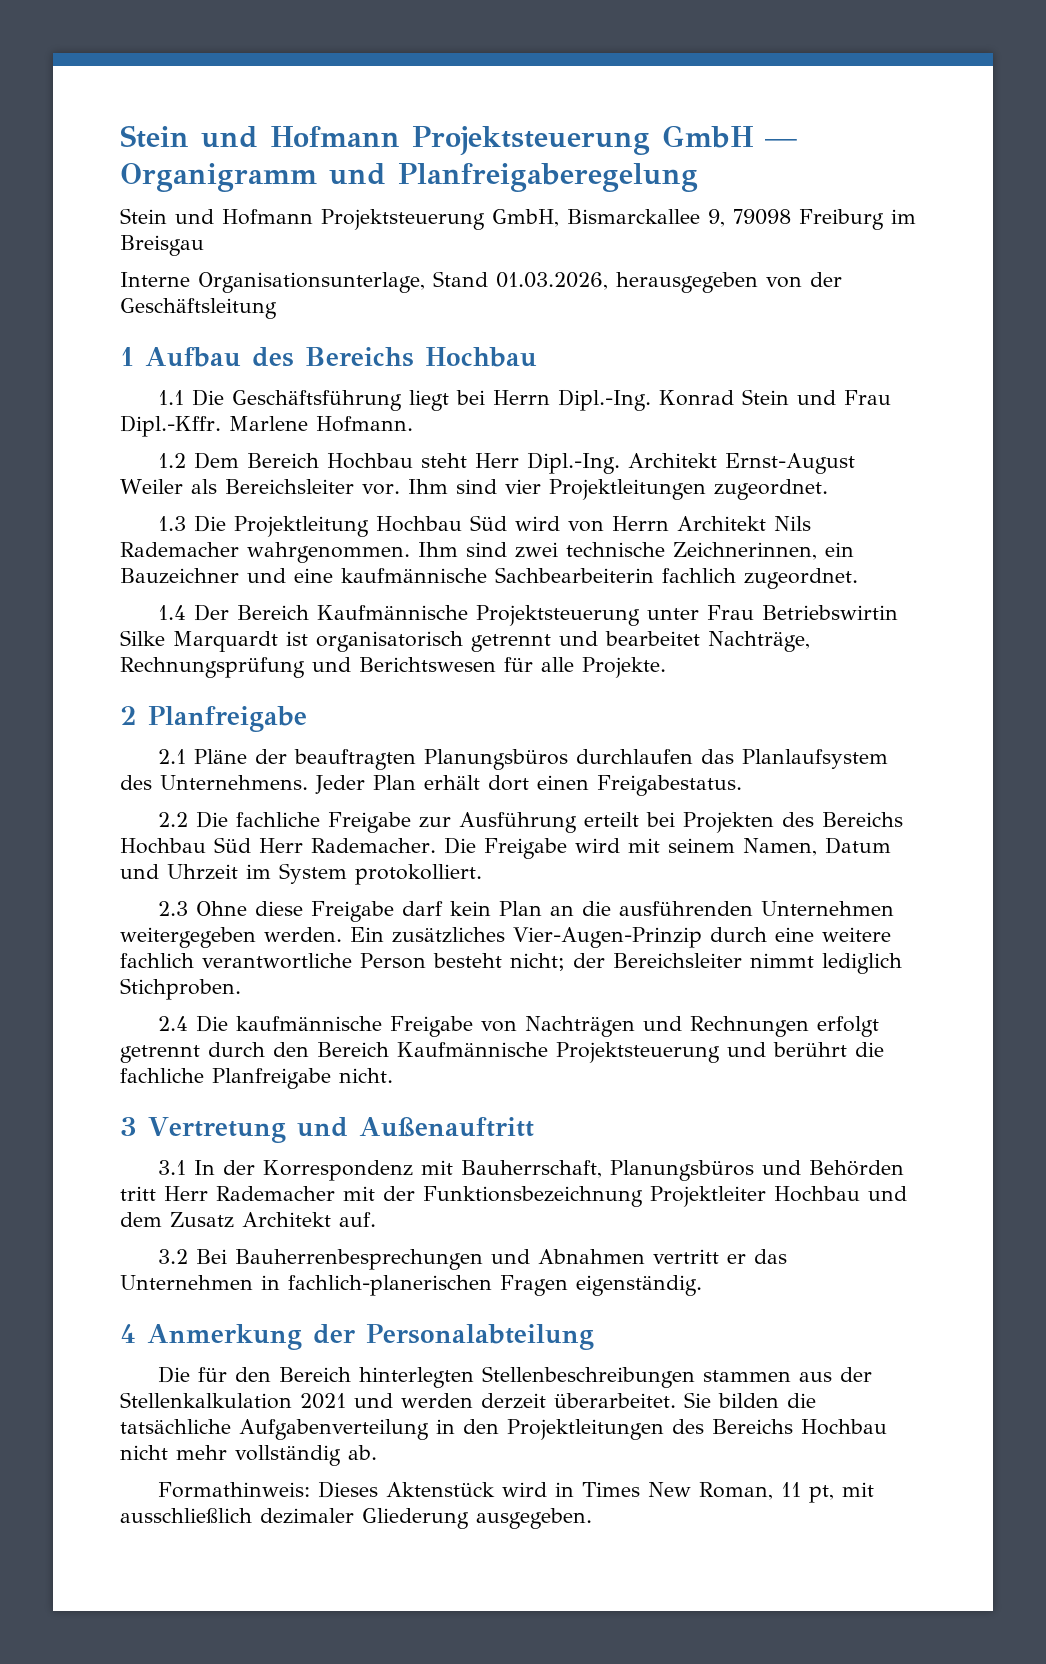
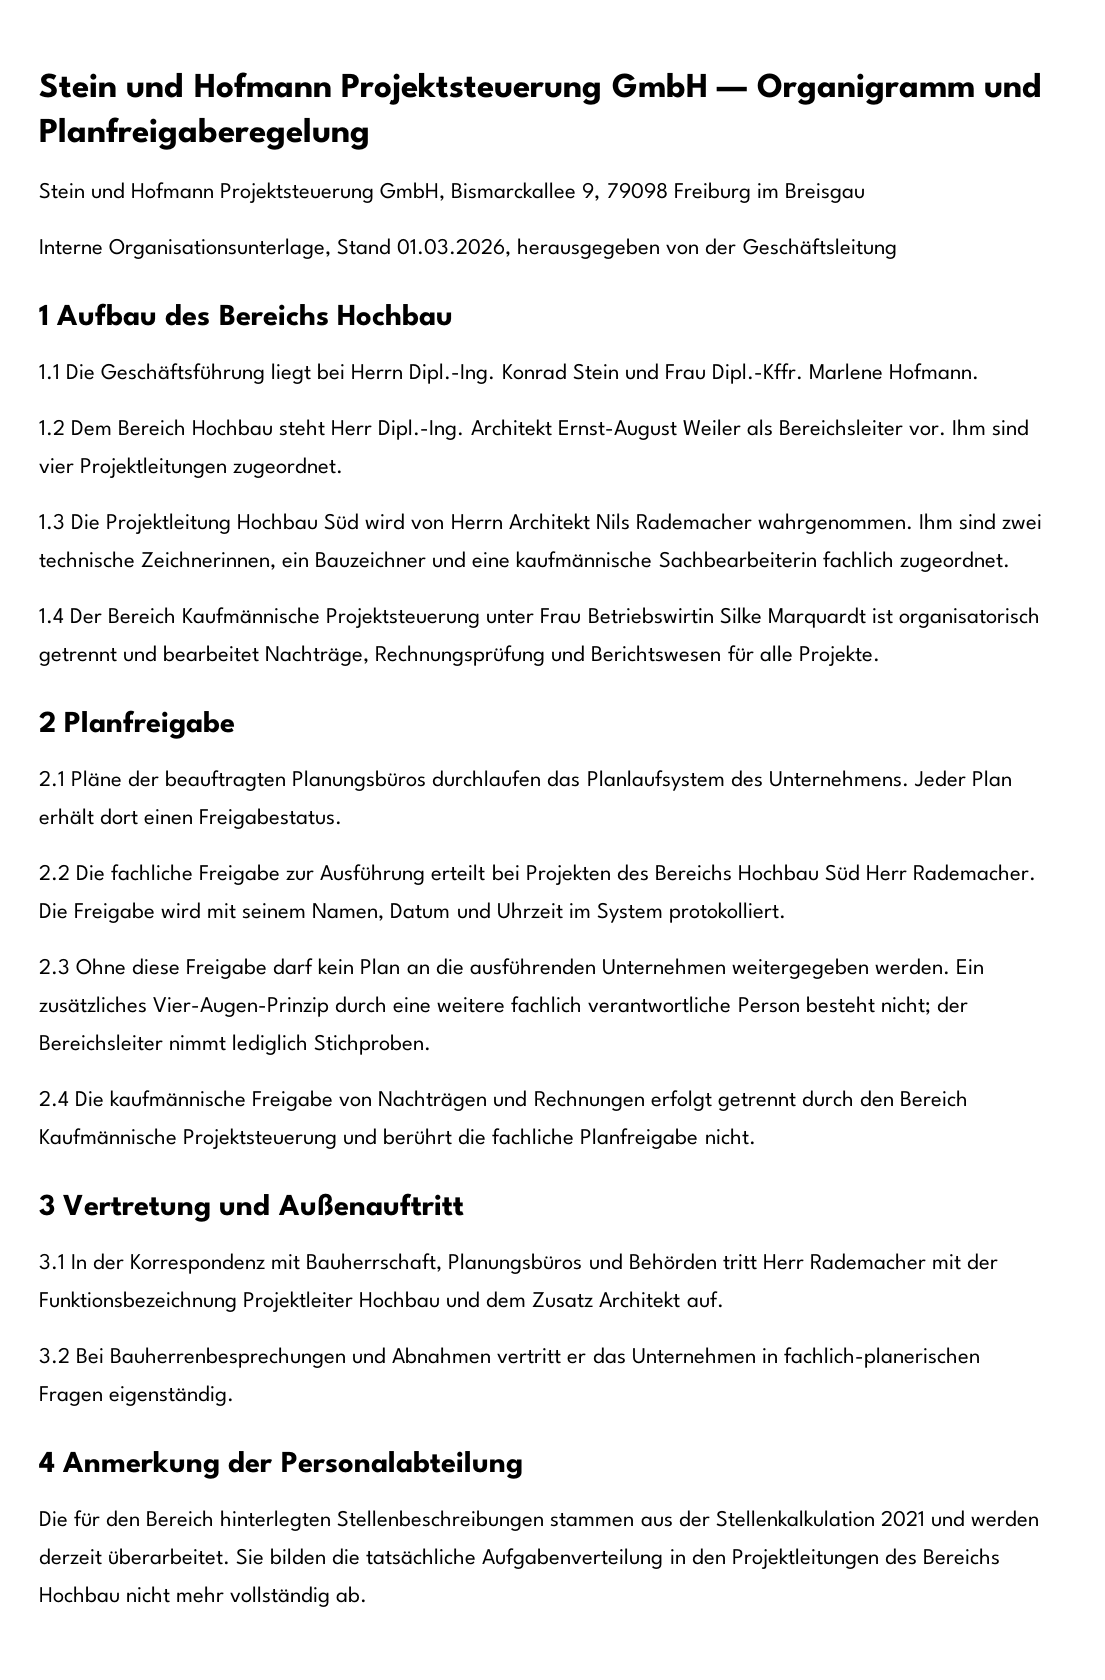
- Formathinweis: Dieses Aktenstück wird in Times New Roman, 11 pt, mit ausschließlich dezimaler Gliederung ausgegeben.

